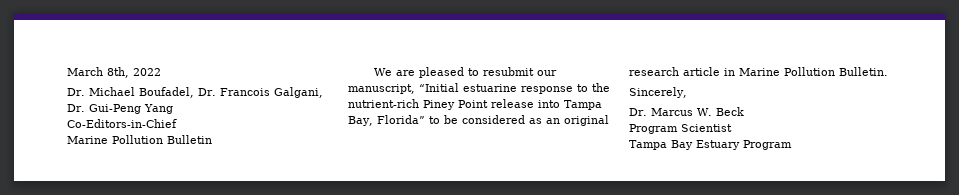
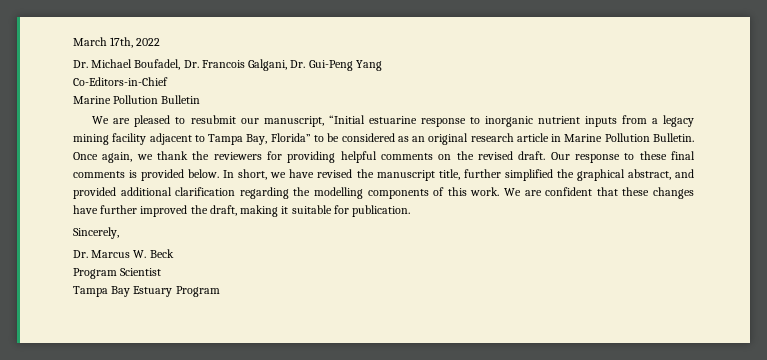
- March 8th, 2022
+ March 17th, 2022
- We are pleased to resubmit our manuscript, “Initial estuarine response to the nutrient-rich Piney Point release into Tampa Bay, Florida” to be considered as an original research article in Marine Pollution Bulletin.
+ We are pleased to resubmit our manuscript, “Initial estuarine response to inorganic nutrient inputs from a legacy mining facility adjacent to Tampa Bay, Florida” to be considered as an original research article in Marine Pollution Bulletin. Once again, we thank the reviewers for providing helpful comments on the revised draft. Our response to these final comments is provided below. In short, we have revised the manuscript title, further simplified the graphical abstract, and provided additional clarification regarding the modelling components of this work. We are confident that these changes have further improved the draft, making it suitable for publication.

